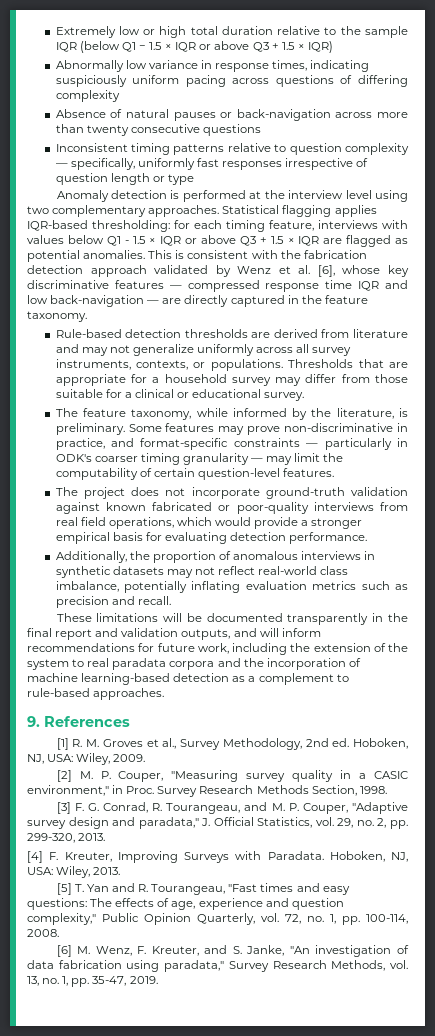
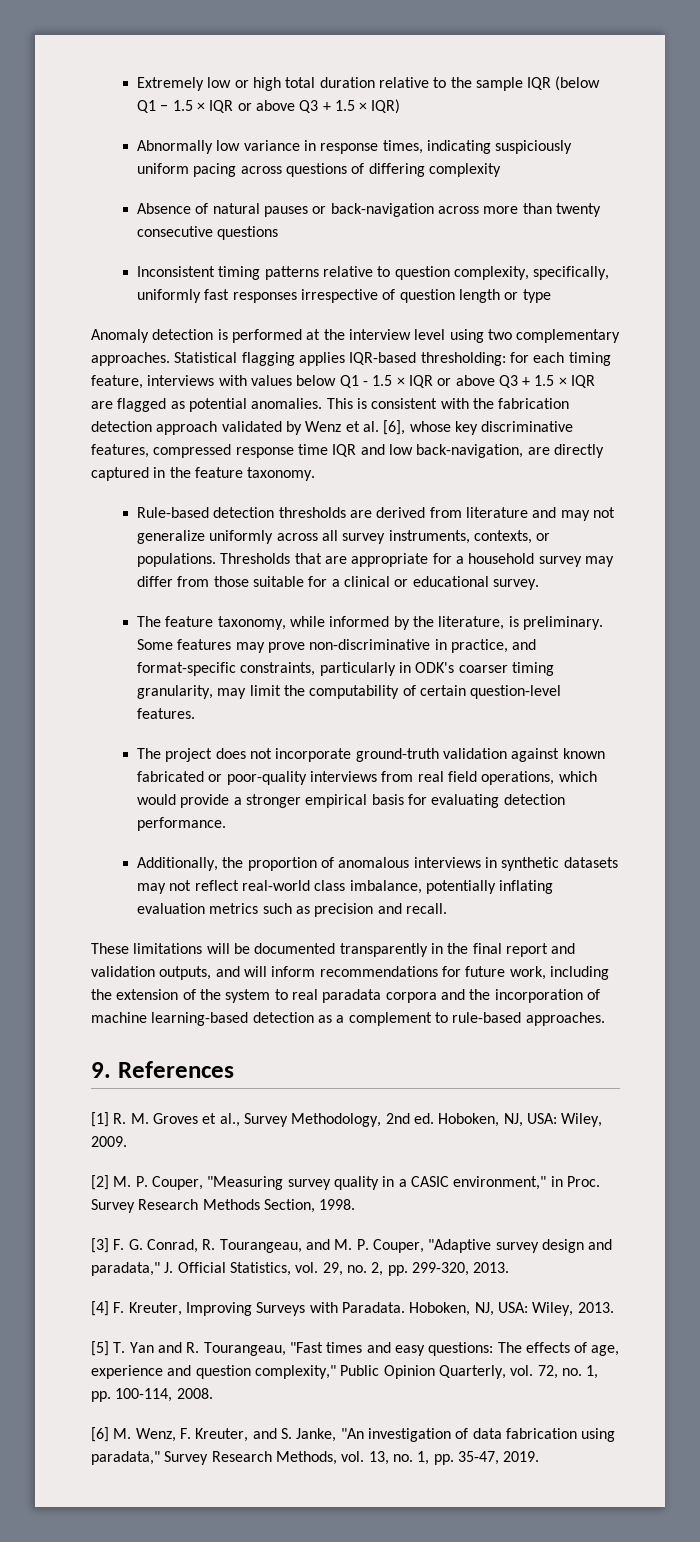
- Inconsistent timing patterns relative to question complexity — specifically, uniformly fast responses irrespective of question length or type
+ Inconsistent timing patterns relative to question complexity, specifically, uniformly fast responses irrespective of question length or type
- This is consistent with the fabrication detection approach validated by Wenz et al. [6], whose key discriminative features — compressed response time IQR and low back-navigation — are directly captured in the feature taxonomy.
+ This is consistent with the fabrication detection approach validated by Wenz et al. [6], whose key discriminative features, compressed response time IQR and low back-navigation, are directly captured in the feature taxonomy.
- Some features may prove non-discriminative in practice, and format-specific constraints — particularly in ODK's coarser timing granularity — may limit the computability of certain question-level features.
+ Some features may prove non-discriminative in practice, and format-specific constraints, particularly in ODK's coarser timing granularity, may limit the computability of certain question-level features.

